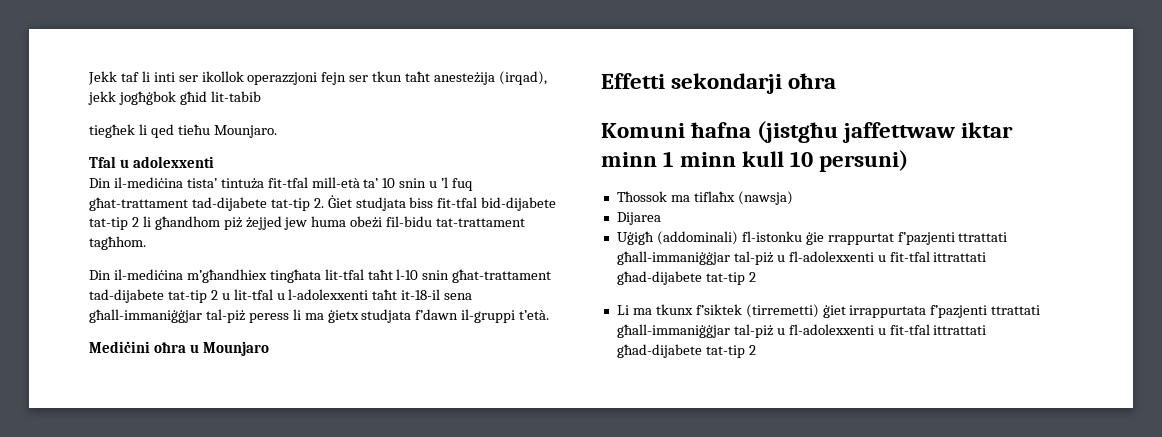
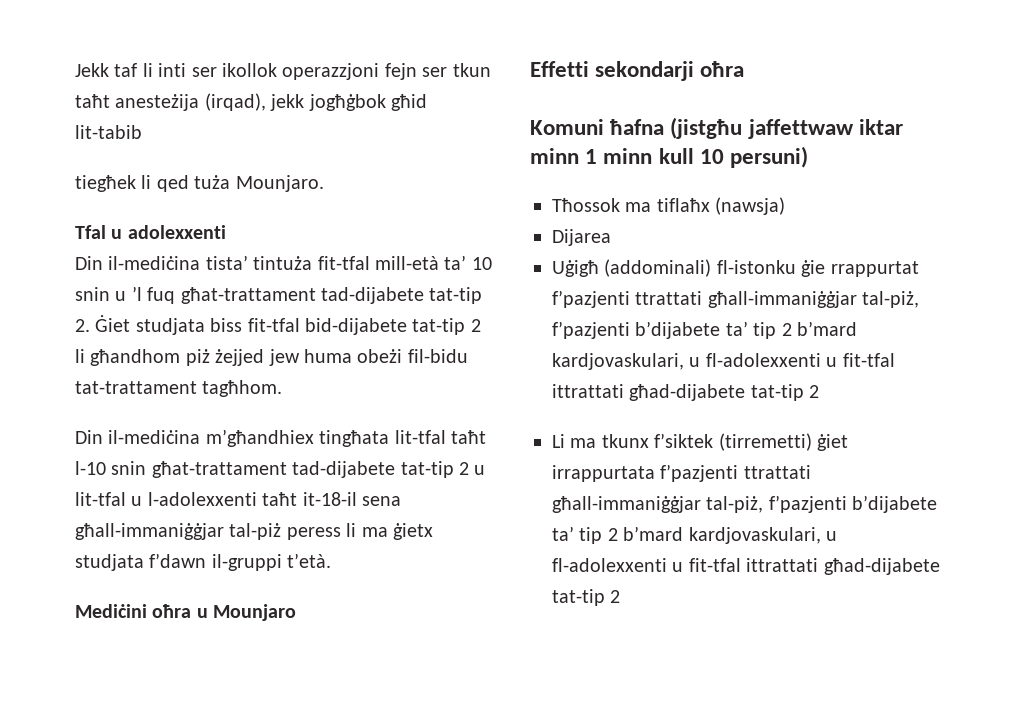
- tiegħek li qed tieħu Mounjaro.
+ tiegħek li qed tuża Mounjaro.
- Uġigħ (addominali) fl-istonku ġie rrappurtat f’pazjenti ttrattati għall-immaniġġjar tal-piż u fl-adolexxenti u fit-tfal ittrattati għad-dijabete tat-tip 2
+ Uġigħ (addominali) fl-istonku ġie rrappurtat f’pazjenti ttrattati għall-immaniġġjar tal-piż, f’pazjenti b’dijabete ta’ tip 2 b’mard kardjovaskulari, u fl-adolexxenti u fit-tfal ittrattati għad-dijabete tat-tip 2
- Li ma tkunx f’siktek (tirremetti) ġiet irrappurtata f’pazjenti ttrattati għall-immaniġġjar tal-piż u fl-adolexxenti u fit-tfal ittrattati għad-dijabete tat-tip 2
+ Li ma tkunx f’siktek (tirremetti) ġiet irrappurtata f’pazjenti ttrattati għall-immaniġġjar tal-piż, f’pazjenti b’dijabete ta’ tip 2 b’mard kardjovaskulari, u fl-adolexxenti u fit-tfal ittrattati għad-dijabete tat-tip 2

